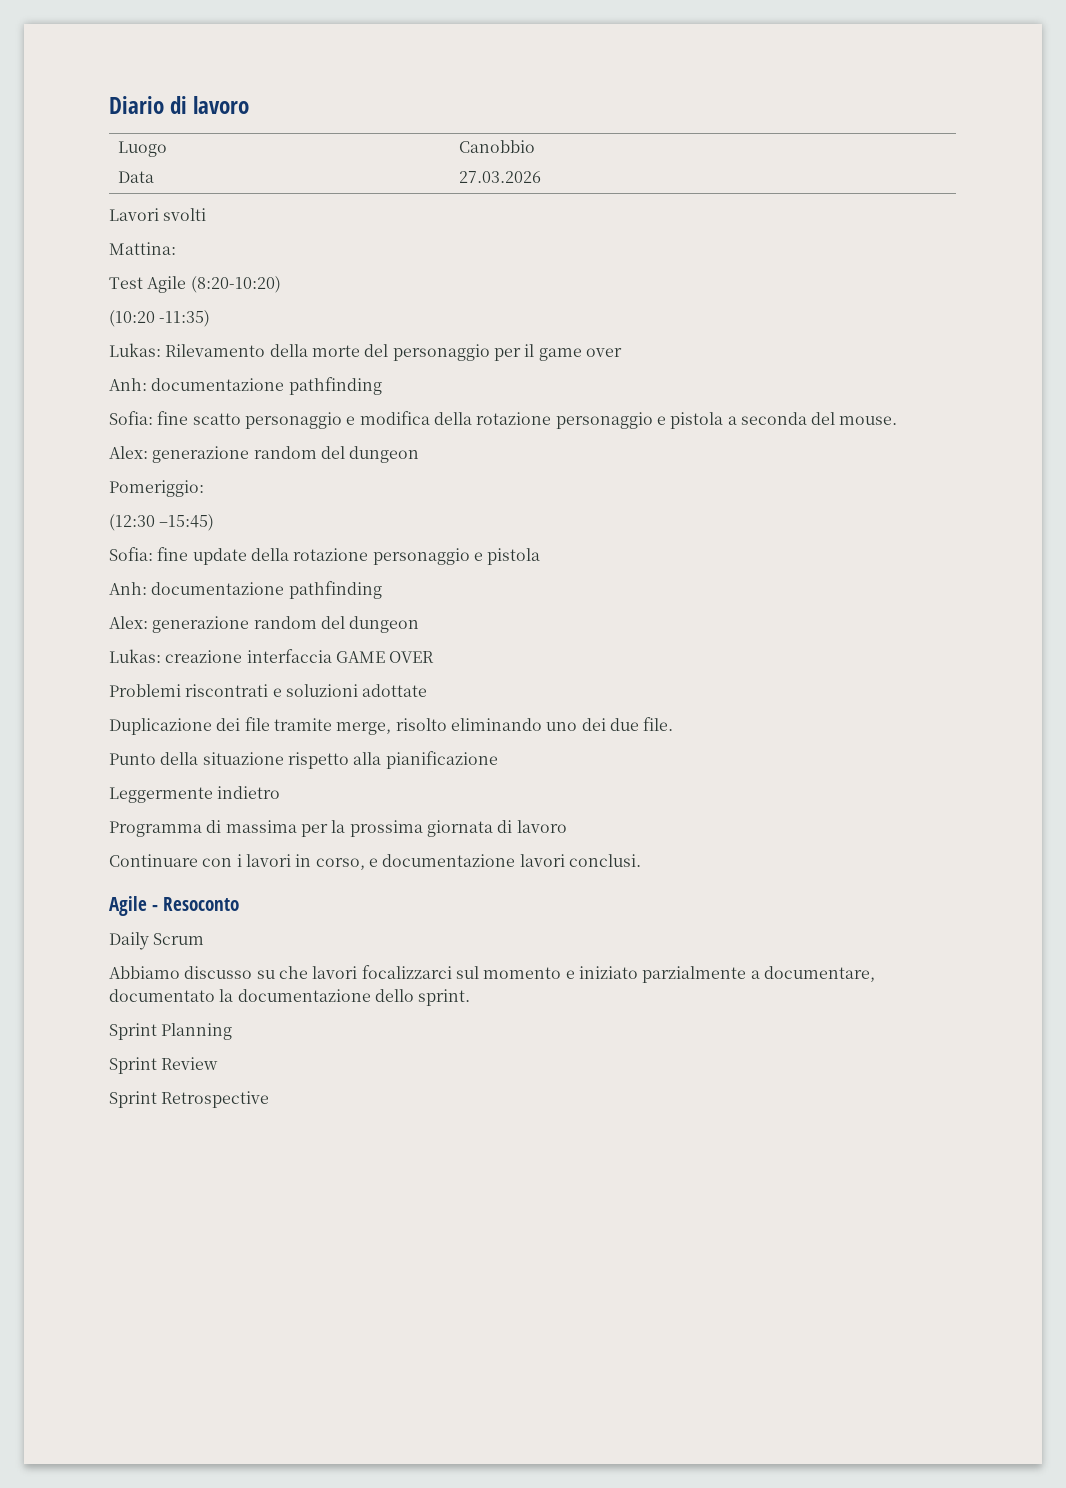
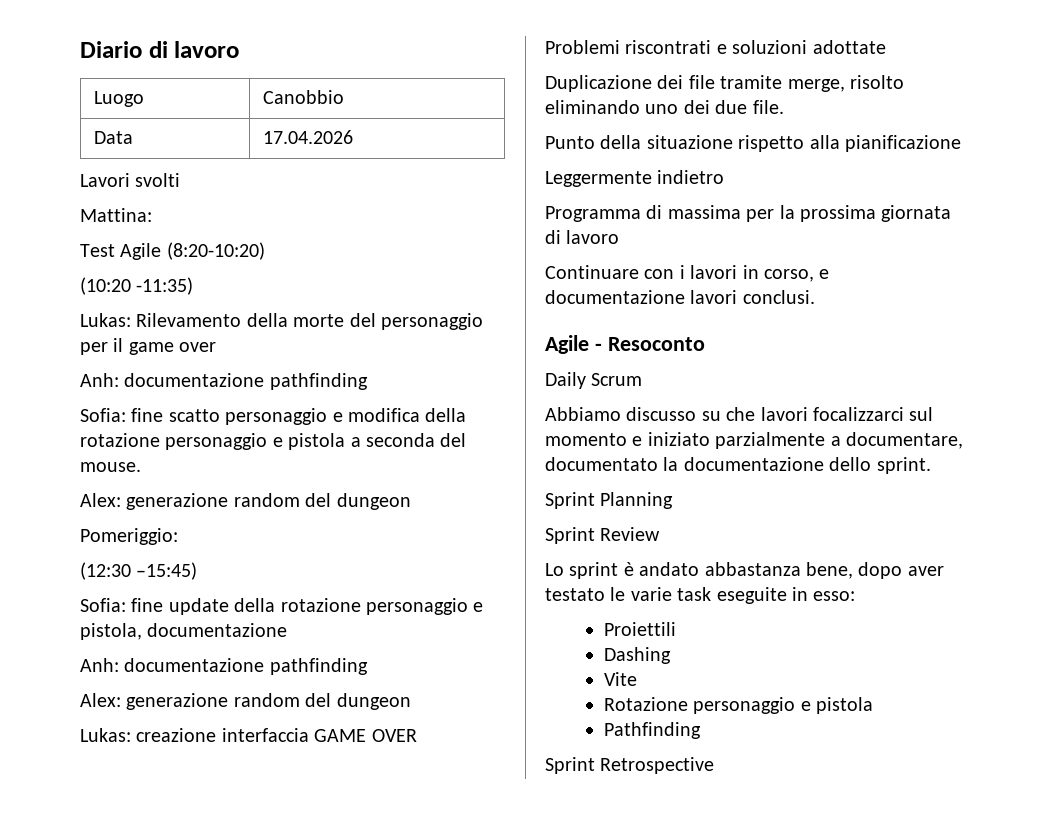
- Data | 27.03.2026
+ Data | 17.04.2026
- Sofia: fine update della rotazione personaggio e pistola
+ Sofia: fine update della rotazione personaggio e pistola, documentazione
+ Lo sprint è andato abbastanza bene, dopo aver testato le varie task eseguite in esso:
+ Proiettili
+ Dashing
+ Vite
+ Rotazione personaggio e pistola
+ Pathfinding

